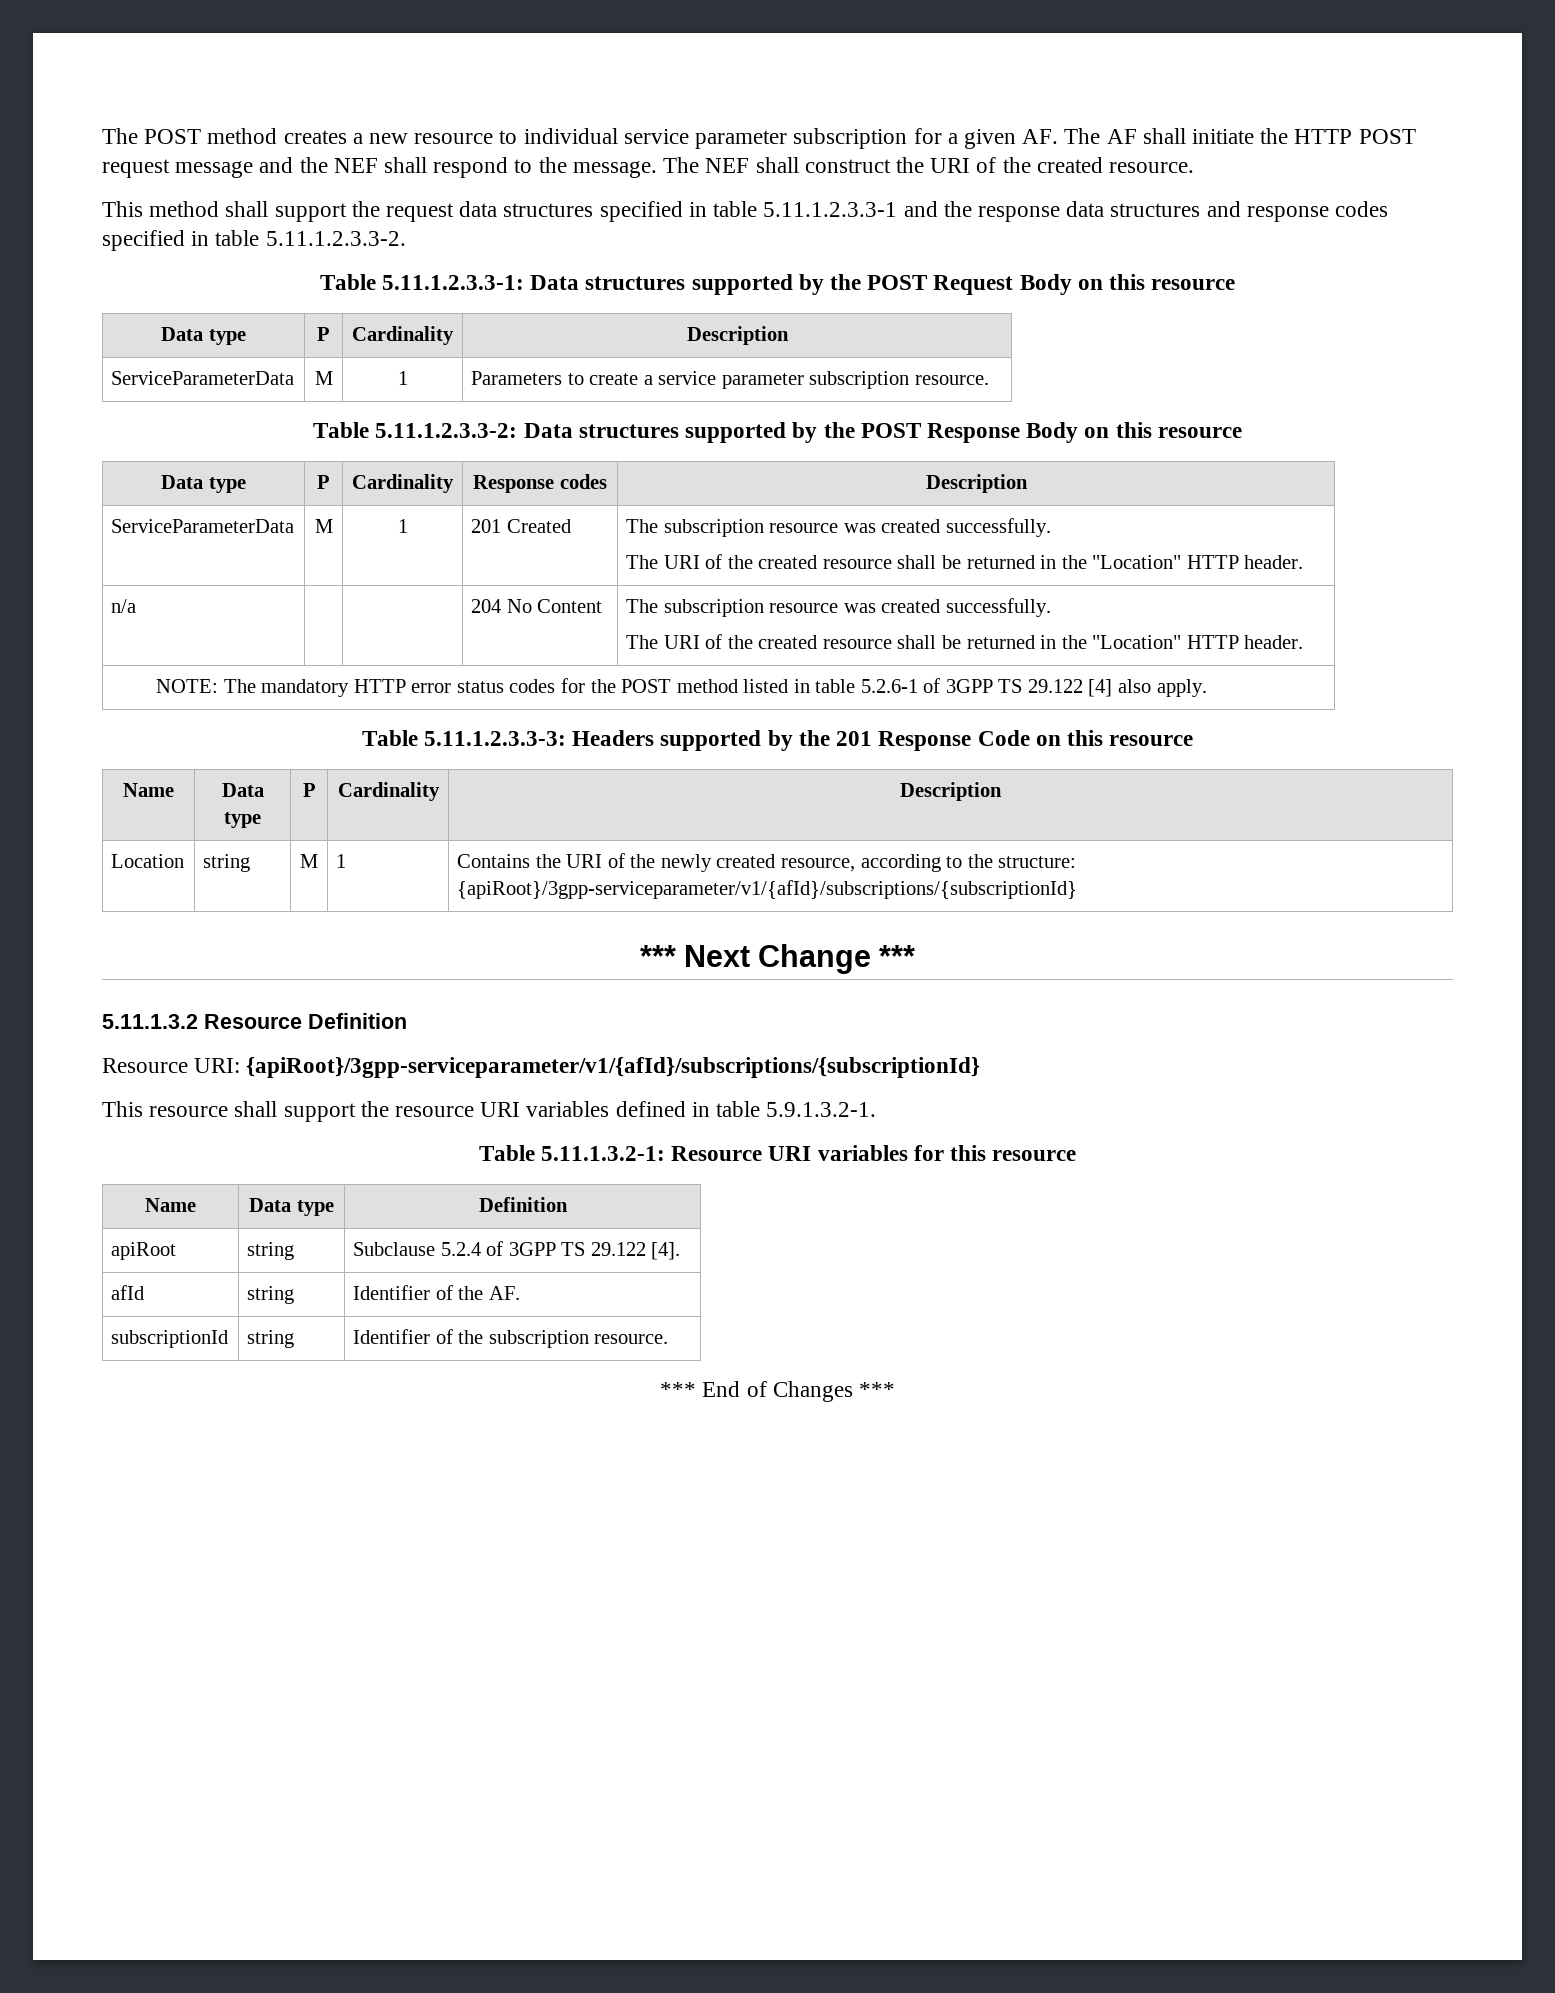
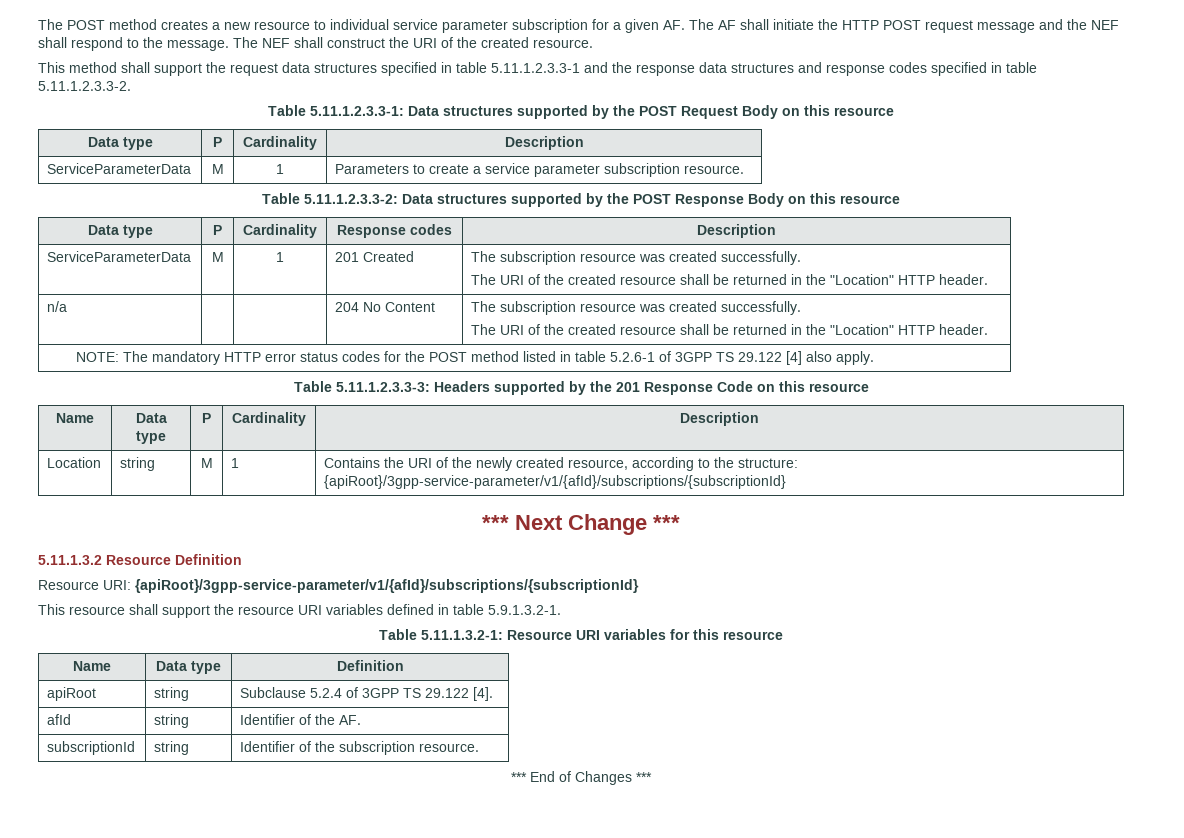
- Location | string | M | 1 | Contains the URI of the newly created resource, according to the structure: {apiRoot}/3gpp-serviceparameter/v1/{afId}/subscriptions/{subscriptionId}
+ Location | string | M | 1 | Contains the URI of the newly created resource, according to the structure: {apiRoot}/3gpp-service-parameter/v1/{afId}/subscriptions/{subscriptionId}
- Resource URI: {apiRoot}/3gpp-serviceparameter/v1/{afId}/subscriptions/{subscriptionId}
+ Resource URI: {apiRoot}/3gpp-service-parameter/v1/{afId}/subscriptions/{subscriptionId}

